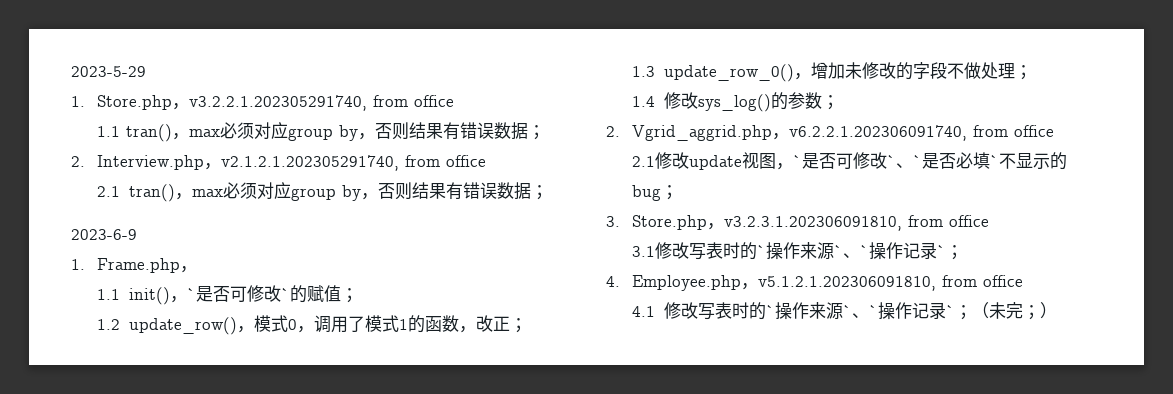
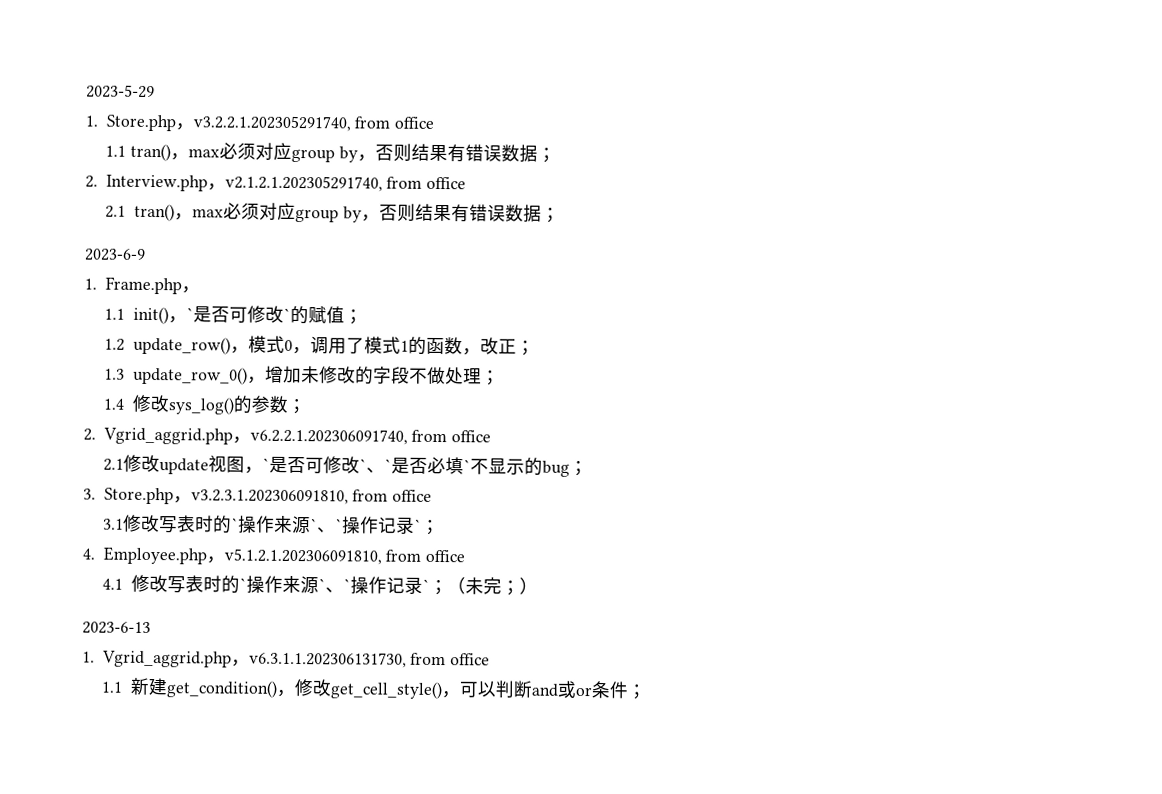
+ 2023-6-13
+ 1. Vgrid_aggrid.php，v6.3.1.1.202306131730, from office
+ 1.1新建get_condition()，修改get_cell_style()，可以判断and或or条件；

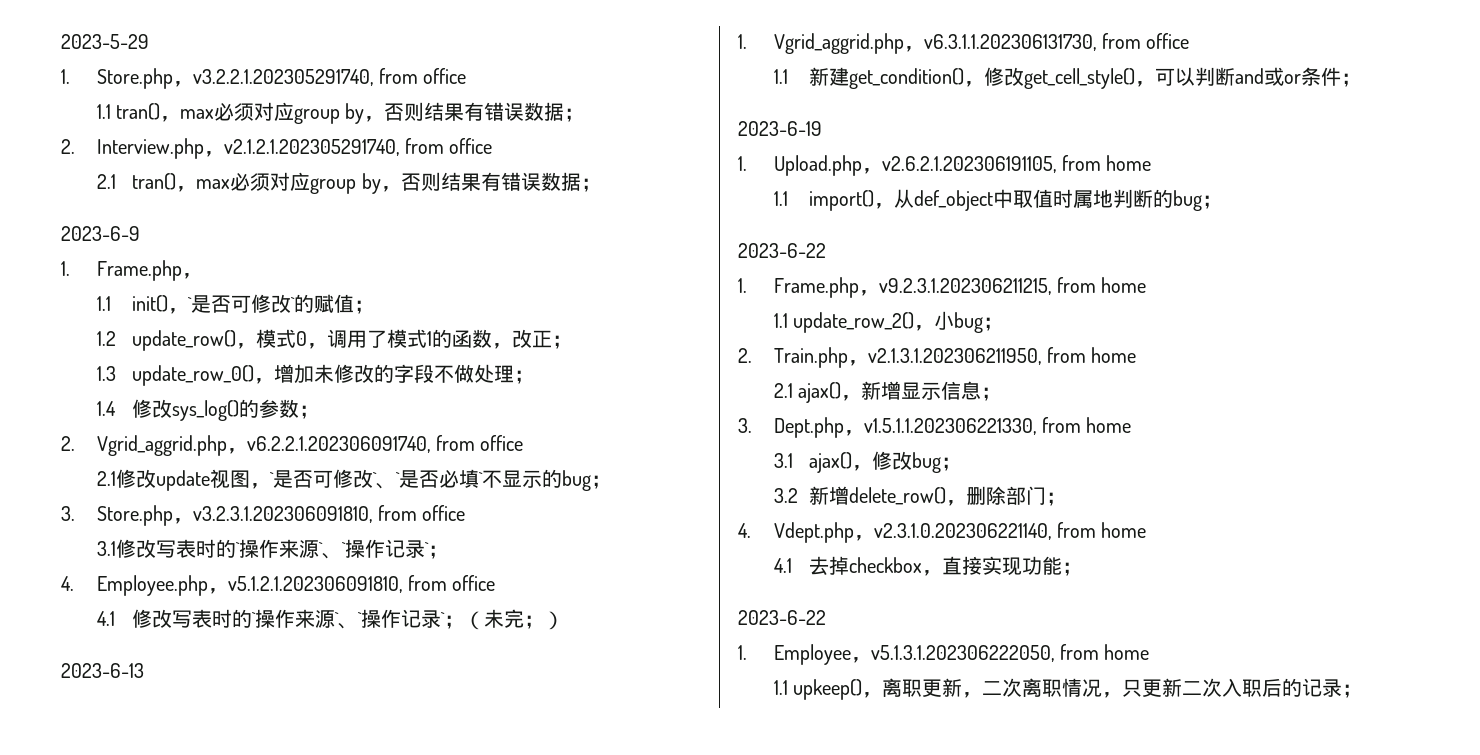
+ 2023-6-19
+ 1. Upload.php，v2.6.2.1.202306191105, from home
+ 1.1 import()，从def_object中取值时属地判断的bug；
+ 2023-6-22
+ 1. Frame.php，v9.2.3.1.202306211215, from home
+ 1.1 update_row_2()，小bug；
+ 2. Train.php，v2.1.3.1.202306211950, from home
+ 2.1 ajax()，新增显示信息；
+ 3. Dept.php，v1.5.1.1.202306221330, from home
+ 3.1 ajax()，修改bug；
+ 3.2新增delete_row()，删除部门；
+ 4. Vdept.php，v2.3.1.0.202306221140, from home
+ 4.1去掉checkbox，直接实现功能；
+ 2023-6-22
+ 1. Employee，v5.1.3.1.202306222050, from home
+ 1.1 upkeep()，离职更新，二次离职情况，只更新二次入职后的记录；

